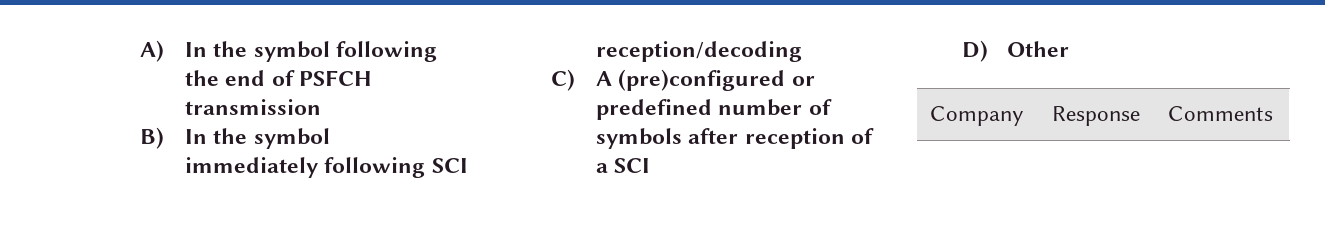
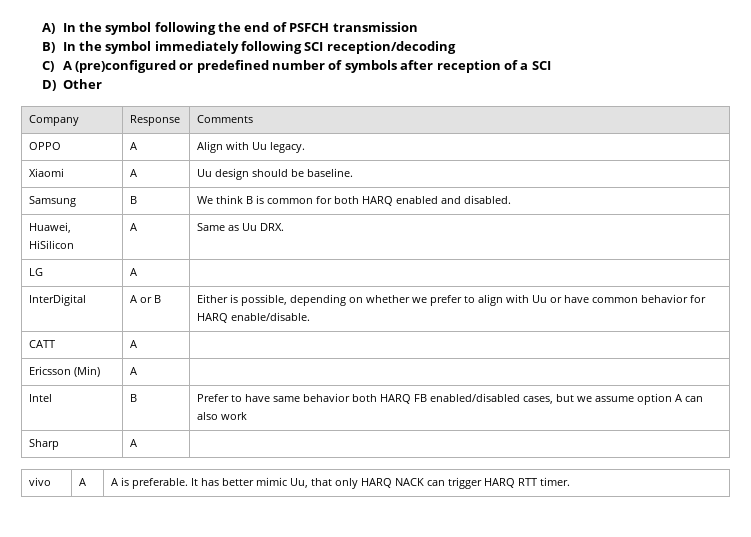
+ OPPO | A | Align with Uu legacy.
+ Xiaomi | A | Uu design should be baseline.
+ Samsung | B | We think B is common for both HARQ enabled and disabled.
+ Huawei, HiSilicon | A | Same as Uu DRX.
+ LG | A |
+ InterDigital | A or B | Either is possible, depending on whether we prefer to align with Uu or have common behavior for HARQ enable/disable.
+ CATT | A |
+ Ericsson (Min) | A |
+ Intel | B | Prefer to have same behavior both HARQ FB enabled/disabled cases, but we assume option A can also work
+ Sharp | A |
+ vivo | A | A is preferable. It has better mimic Uu, that only HARQ NACK can trigger HARQ RTT timer.

